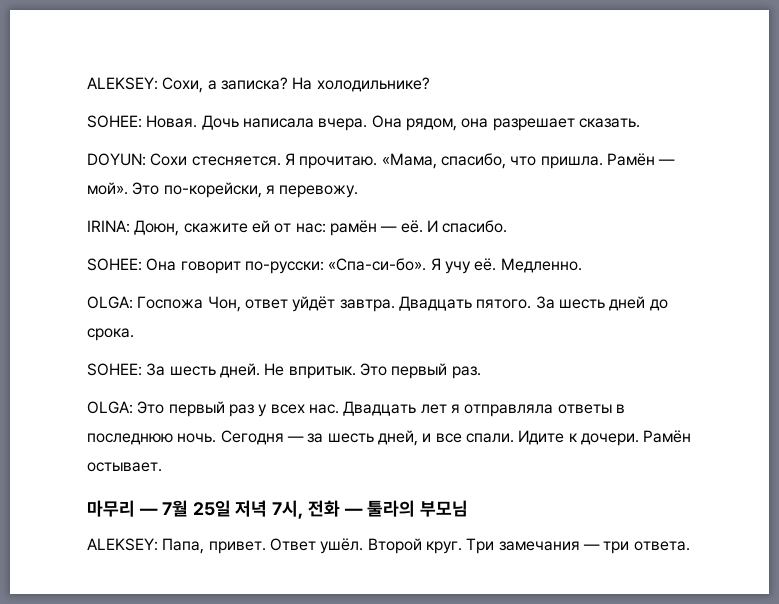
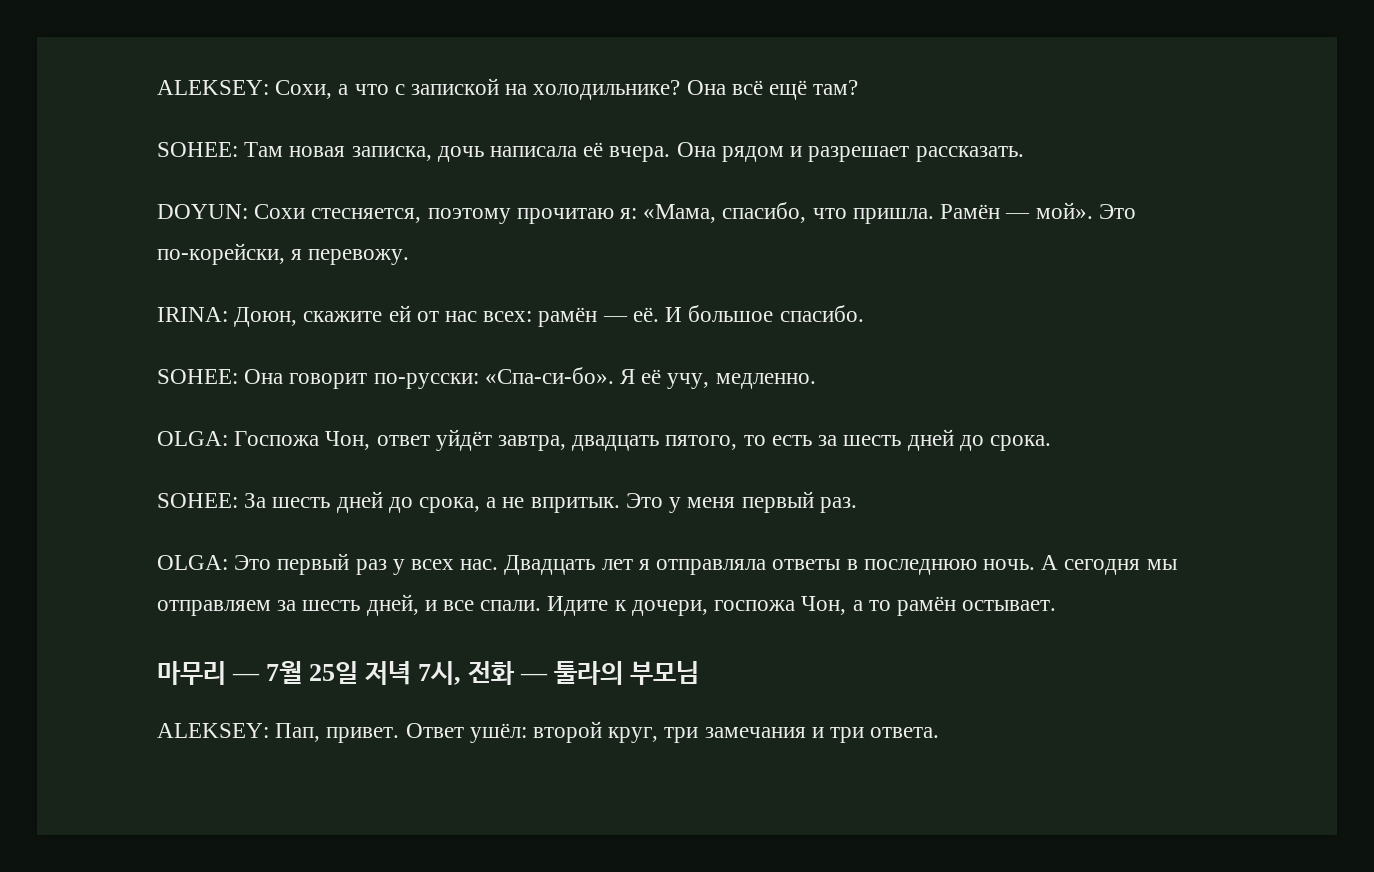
- ALEKSEY: Сохи, а записка? На холодильнике?
- SOHEE: Новая. Дочь написала вчера. Она рядом, она разрешает сказать.
- DOYUN: Сохи стесняется. Я прочитаю. «Мама, спасибо, что пришла.
+ ALEKSEY: Сохи, а что с запиской на холодильнике? Она всё ещё там?
+ SOHEE: Там новая записка, дочь написала её вчера. Она рядом и разрешает рассказать.
+ DOYUN: Сохи стесняется, поэтому прочитаю я: «Мама, спасибо, что пришла.
- IRINA: Доюн, скажите ей от нас: рамён — её.
+ IRINA: Доюн, скажите ей от нас всех: рамён — её.
- И спасибо.
+ И большое спасибо.
- Я учу её. Медленно.
+ Я её учу, медленно.
- OLGA: Госпожа Чон, ответ уйдёт завтра. Двадцать пятого. За шесть дней до срока.
+ OLGA: Госпожа Чон, ответ уйдёт завтра, двадцать пятого, то есть за шесть дней до срока.
- SOHEE: За шесть дней. Не впритык. Это первый раз.
+ SOHEE: За шесть дней до срока, а не впритык. Это у меня первый раз.
- Сегодня — за шесть дней, и все спали.
+ А сегодня мы отправляем за шесть дней, и все спали.
- Идите к дочери. Рамён остывает.
+ Идите к дочери, госпожа Чон, а то рамён остывает.
- ALEKSEY: Папа, привет.
+ ALEKSEY: Пап, привет.
- Ответ ушёл. Второй круг. Три замечания — три ответа.
+ Ответ ушёл: второй круг, три замечания и три ответа.

